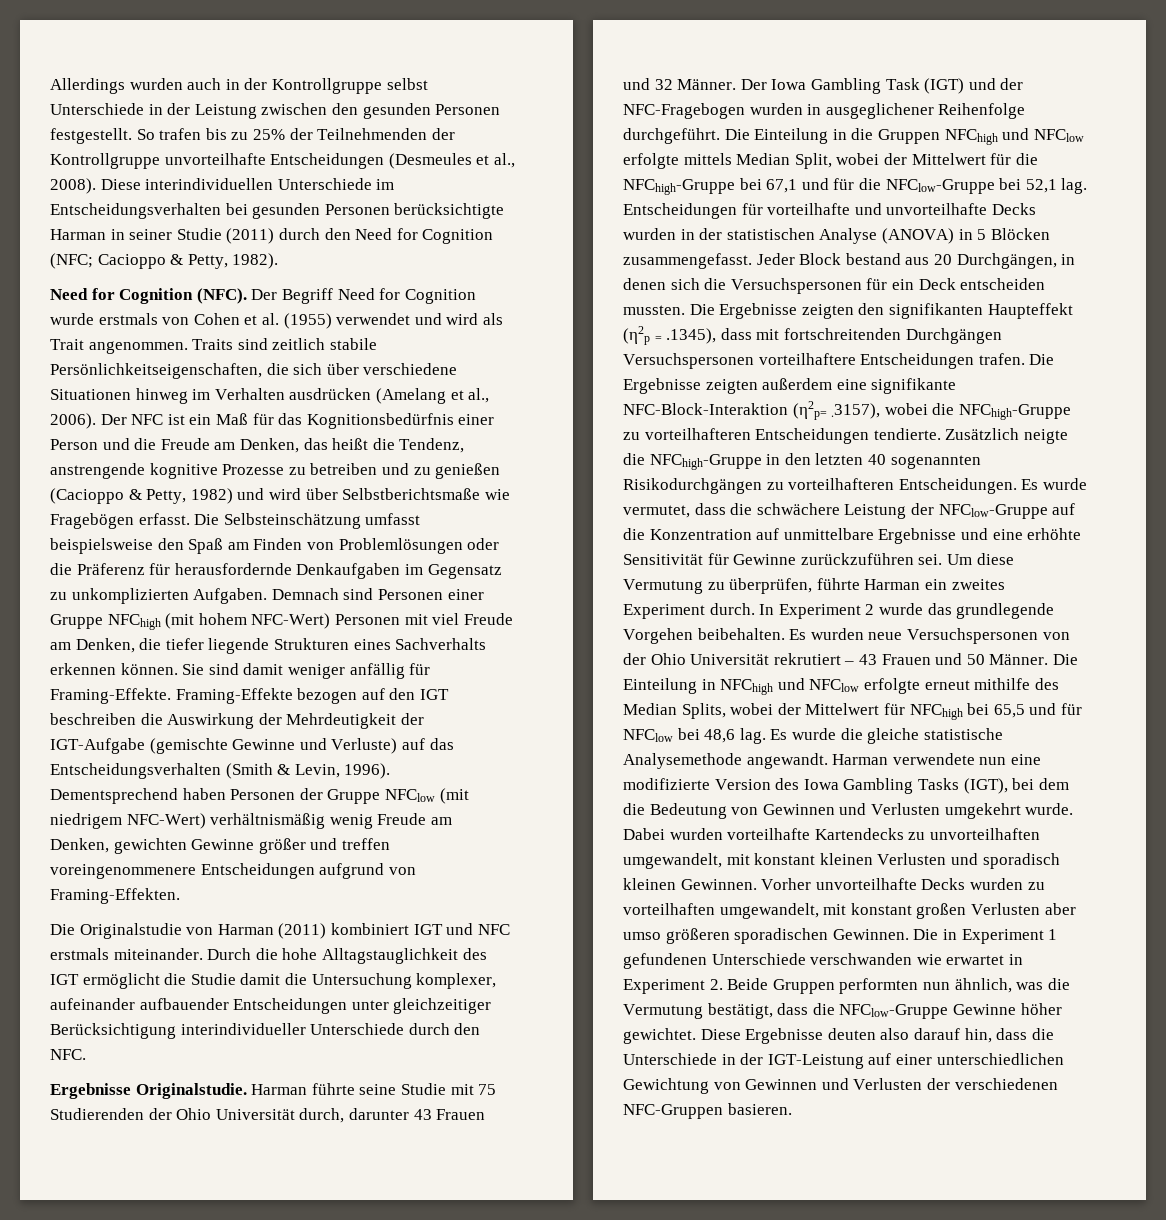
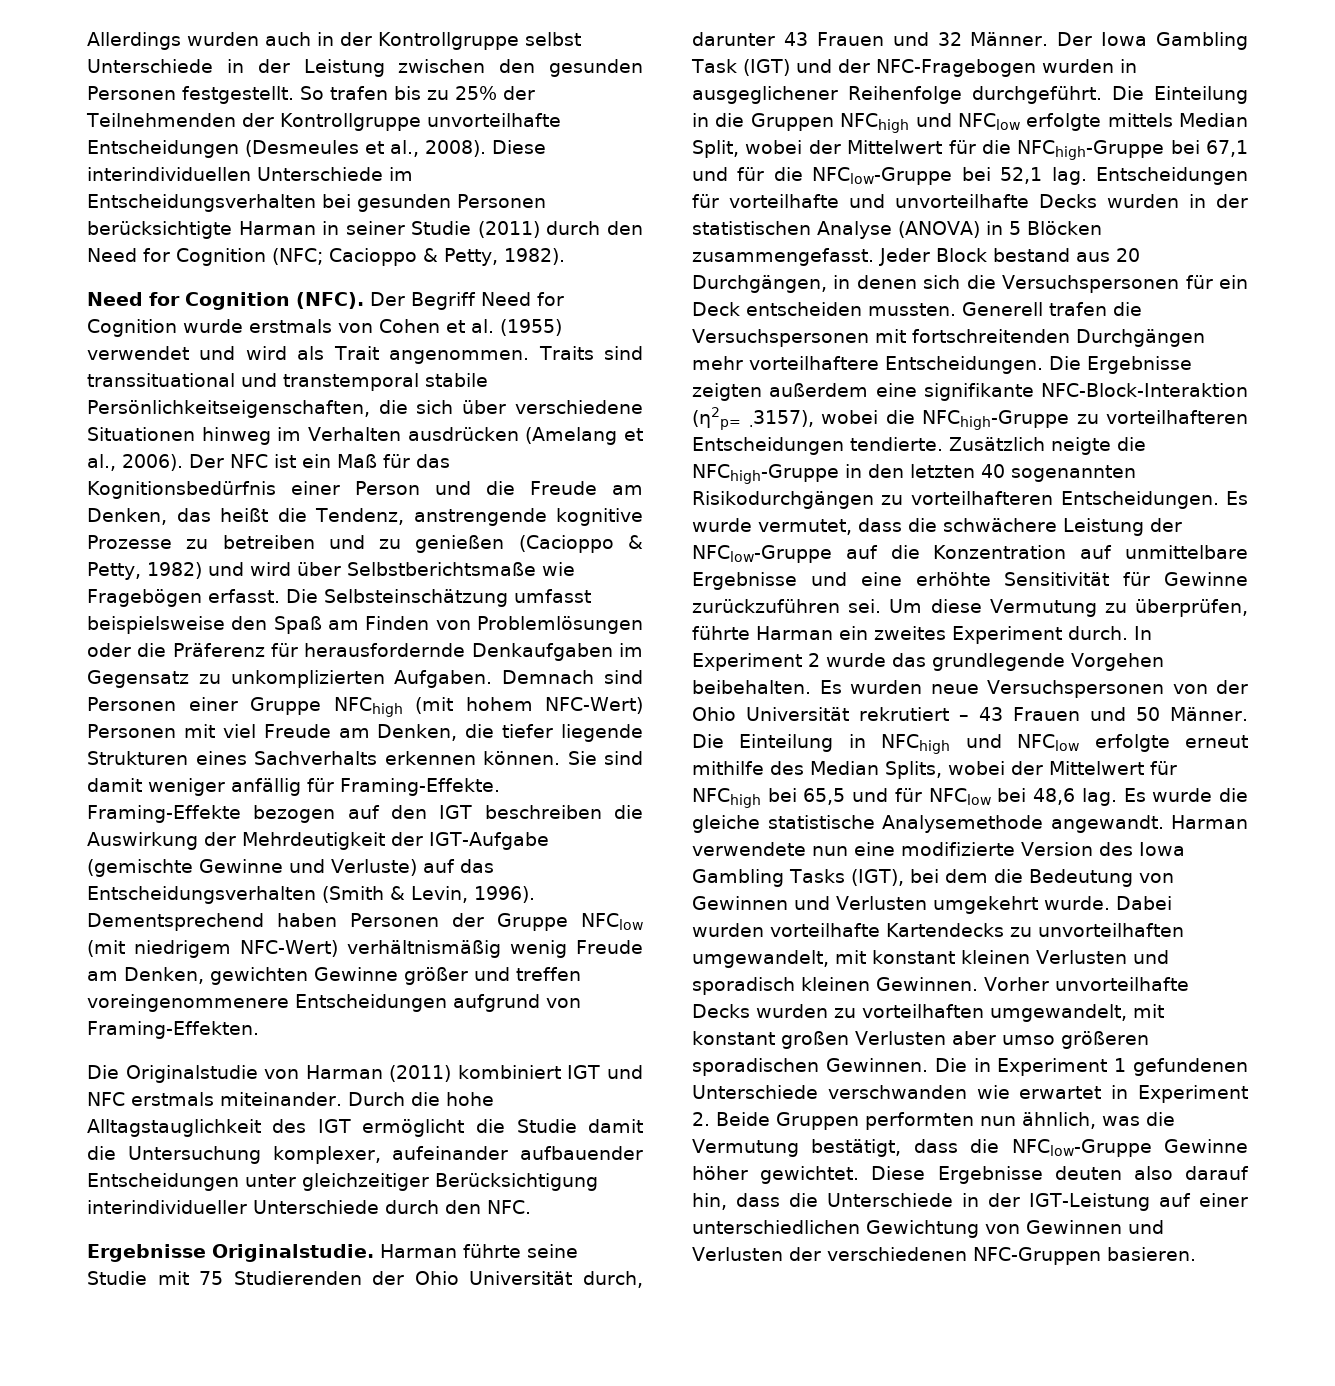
- Traits sind zeitlich stabile Persönlichkeitseigenschaften, die sich über verschiedene Situationen hinweg im Verhalten ausdrücken (Amelang et al., 2006).
+ Traits sind transsituational und transtemporal stabile Persönlichkeitseigenschaften, die sich über verschiedene Situationen hinweg im Verhalten ausdrücken (Amelang et al., 2006).
- Die Ergebnisse zeigten den signifikanten Haupteffekt (η2p = .1345), dass mit fortschreitenden Durchgängen Versuchspersonen vorteilhaftere Entscheidungen trafen.
+ Generell trafen die Versuchspersonen mit fortschreitenden Durchgängen mehr vorteilhaftere Entscheidungen.

